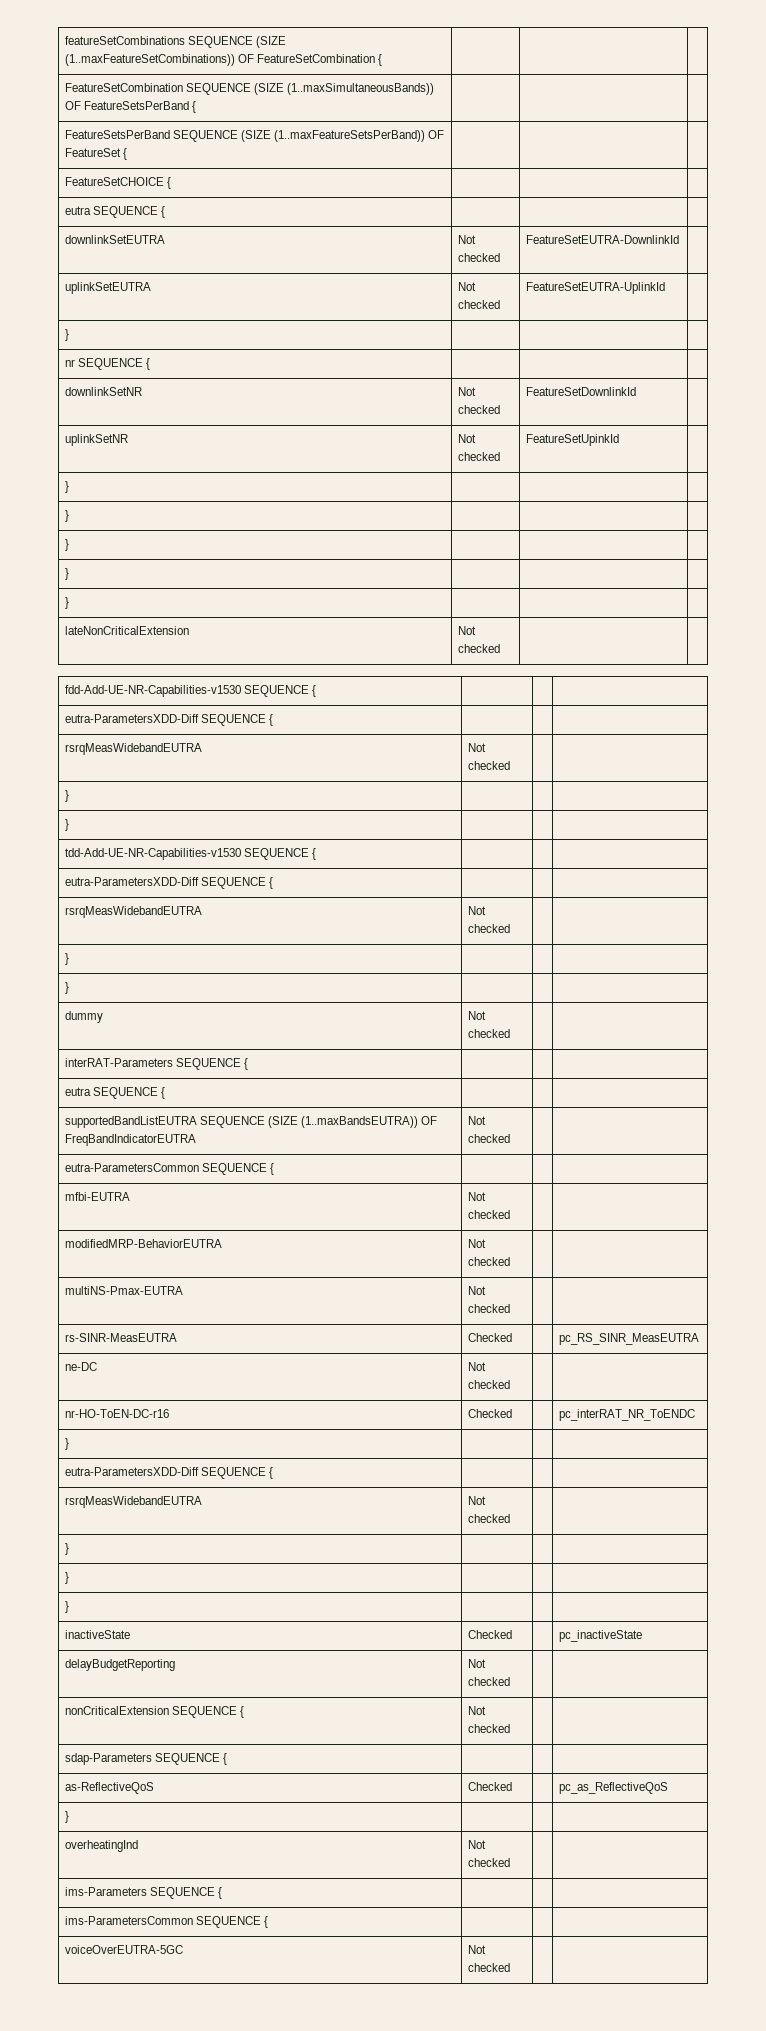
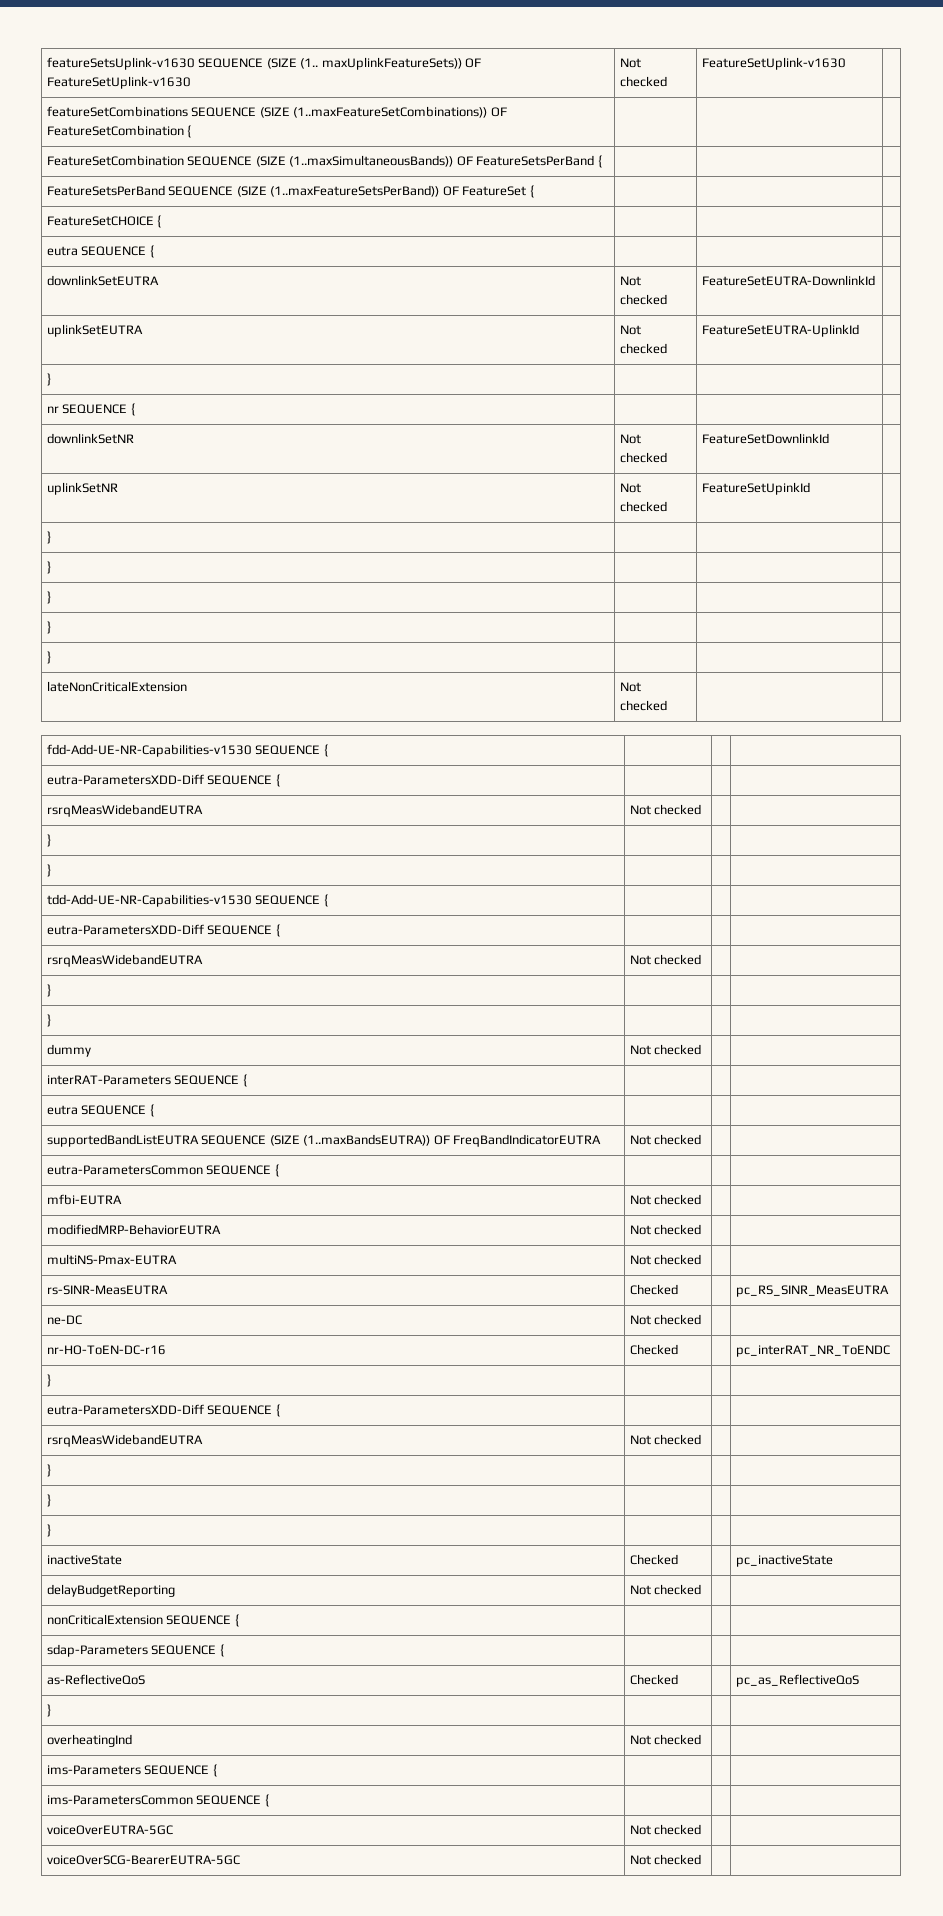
+ featureSetsUplink-v1630 SEQUENCE (SIZE (1.. maxUplinkFeatureSets)) OF FeatureSetUplink-v1630 | Not checked | FeatureSetUplink-v1630 |
- nonCriticalExtension SEQUENCE { | Not checked | |
+ nonCriticalExtension SEQUENCE { | | |
+ voiceOverSCG-BearerEUTRA-5GC | Not checked | |

